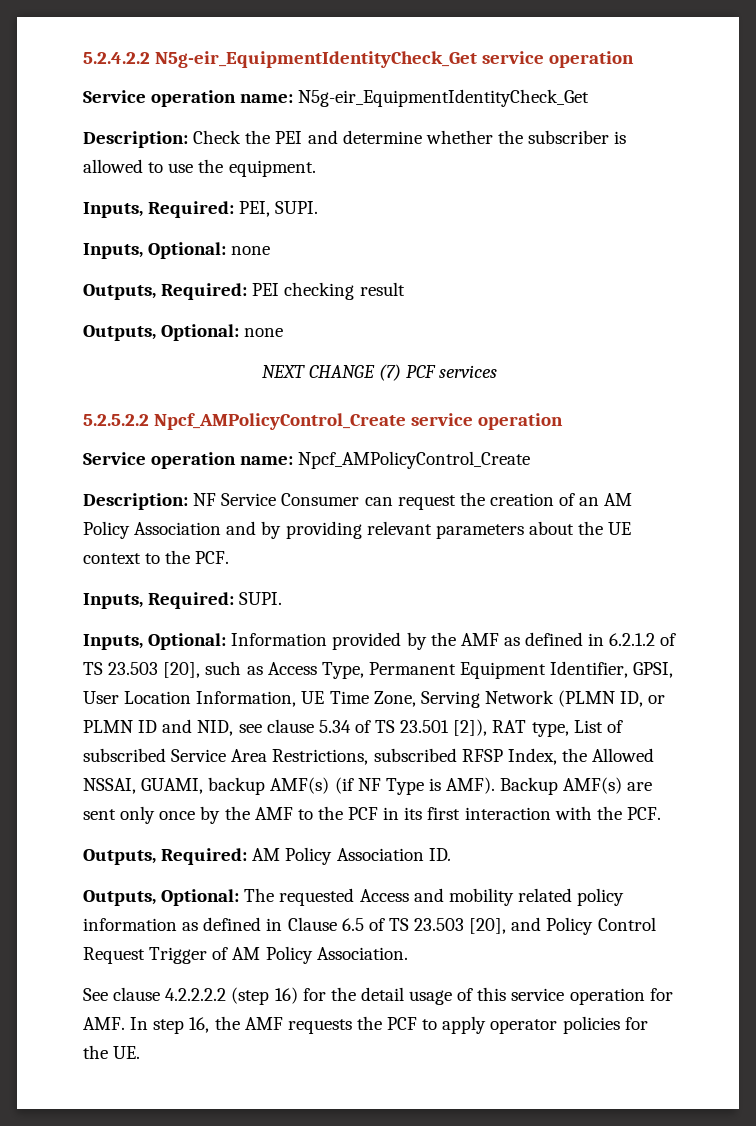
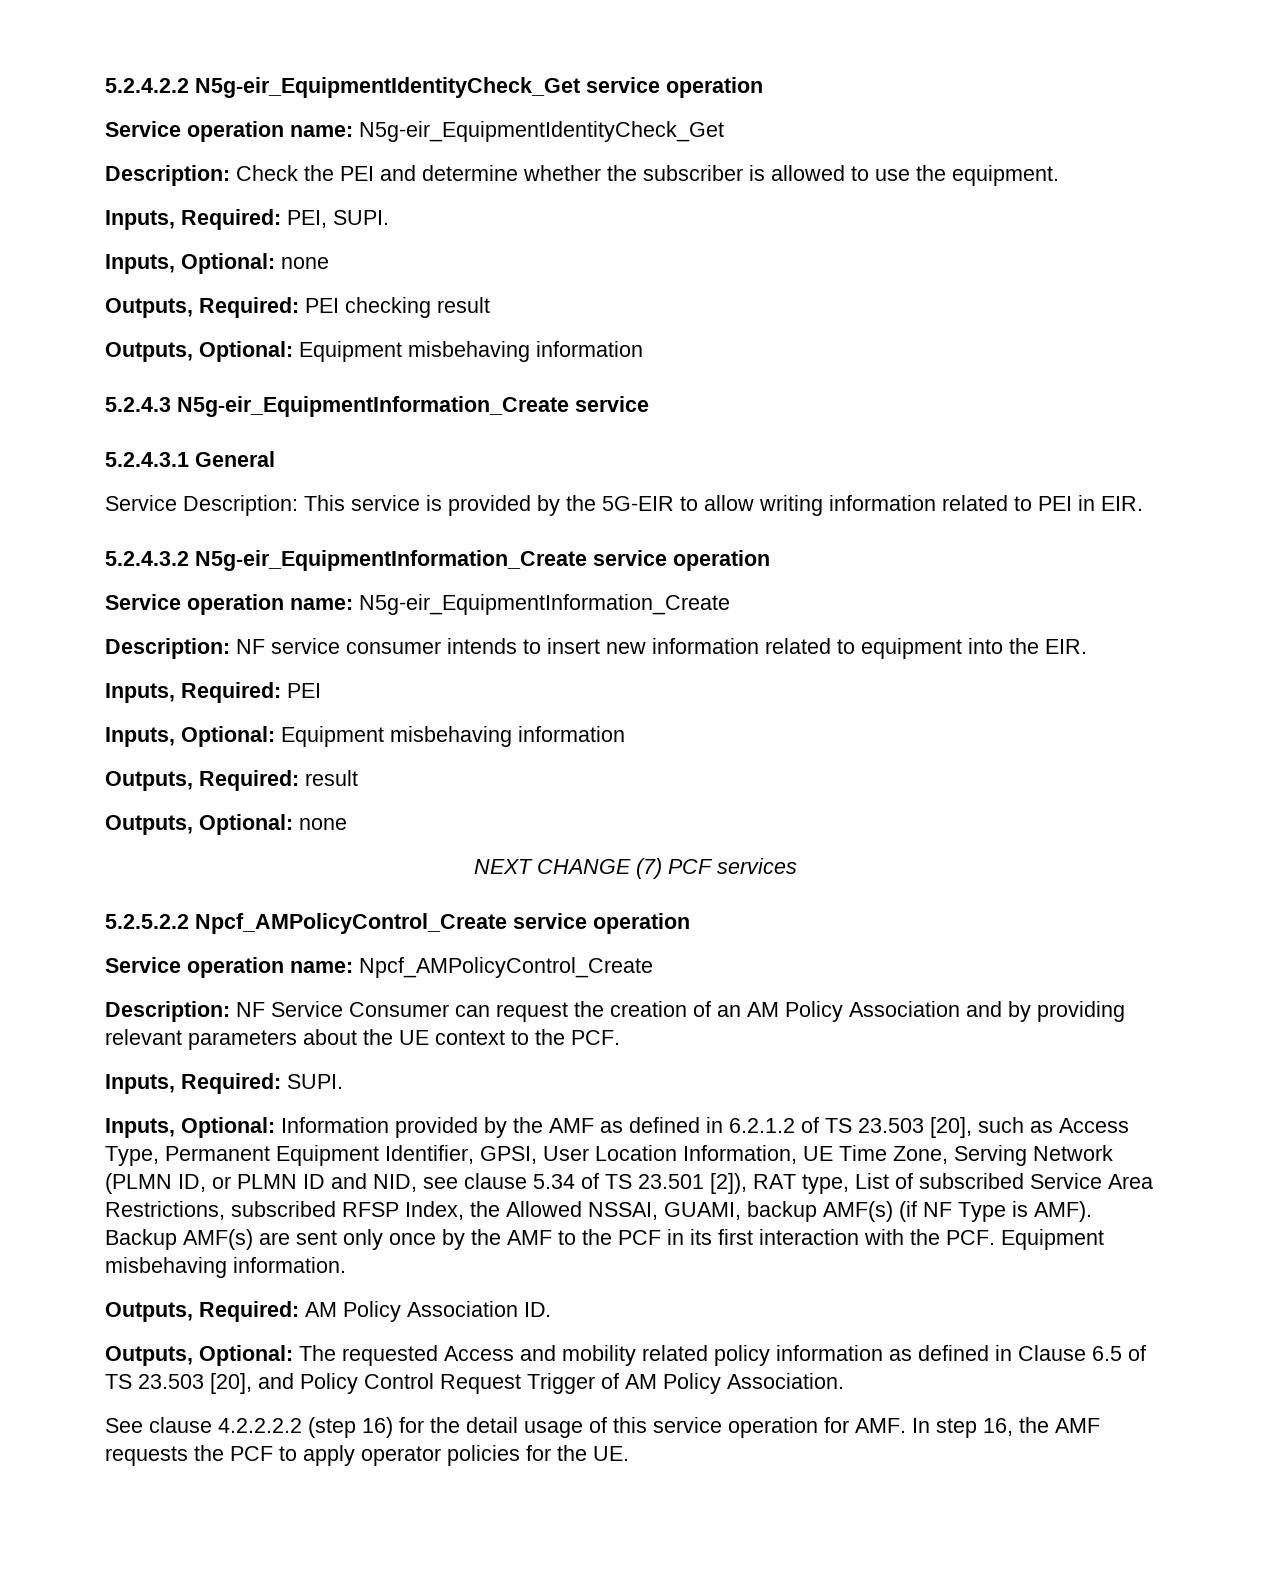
+ Outputs, Optional: Equipment misbehaving information
+ 5.2.4.3 N5g-eir_EquipmentInformation_Create service
+ 5.2.4.3.1 General
+ Service Description: This service is provided by the 5G-EIR to allow writing information related to PEI in EIR.
+ 5.2.4.3.2 N5g-eir_EquipmentInformation_Create service operation
+ Service operation name: N5g-eir_EquipmentInformation_Create
+ Description: NF service consumer intends to insert new information related to equipment into the EIR.
+ Inputs, Required: PEI
+ Inputs, Optional: Equipment misbehaving information
+ Outputs, Required: result
- Backup AMF(s) are sent only once by the AMF to the PCF in its first interaction with the PCF.
+ Backup AMF(s) are sent only once by the AMF to the PCF in its first interaction with the PCF. Equipment misbehaving information.

